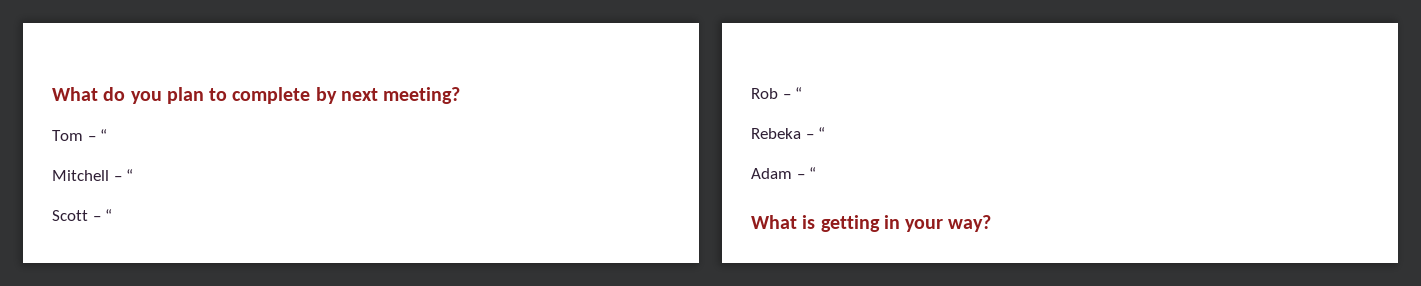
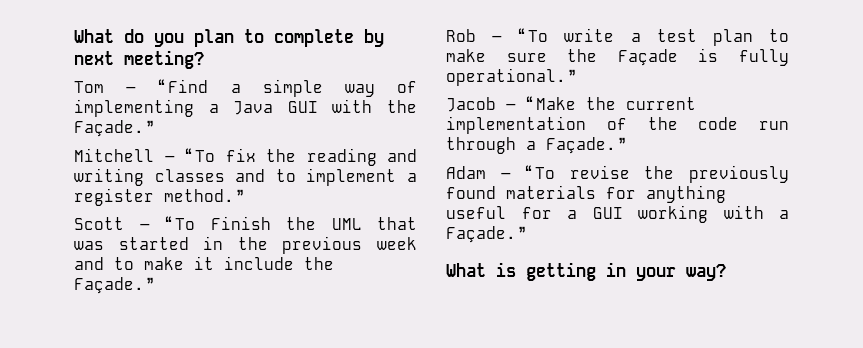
- Tom – “
- Mitchell – “
- Scott – “
- Rob – “
- Rebeka – “
- Adam – “
+ Tom – “Find a simple way of implementing a Java GUI with the Façade.”
+ Mitchell – “To fix the reading and writing classes and to implement a register method.”
+ Scott – “To Finish the UML that was started in the previous week and to make it include the Façade.”
+ Rob – “To write a test plan to make sure the Façade is fully operational.”
+ Jacob – “Make the current implementation of the code run through a Façade.”
+ Adam – “To revise the previously found materials for anything useful for a GUI working with a Façade.”

